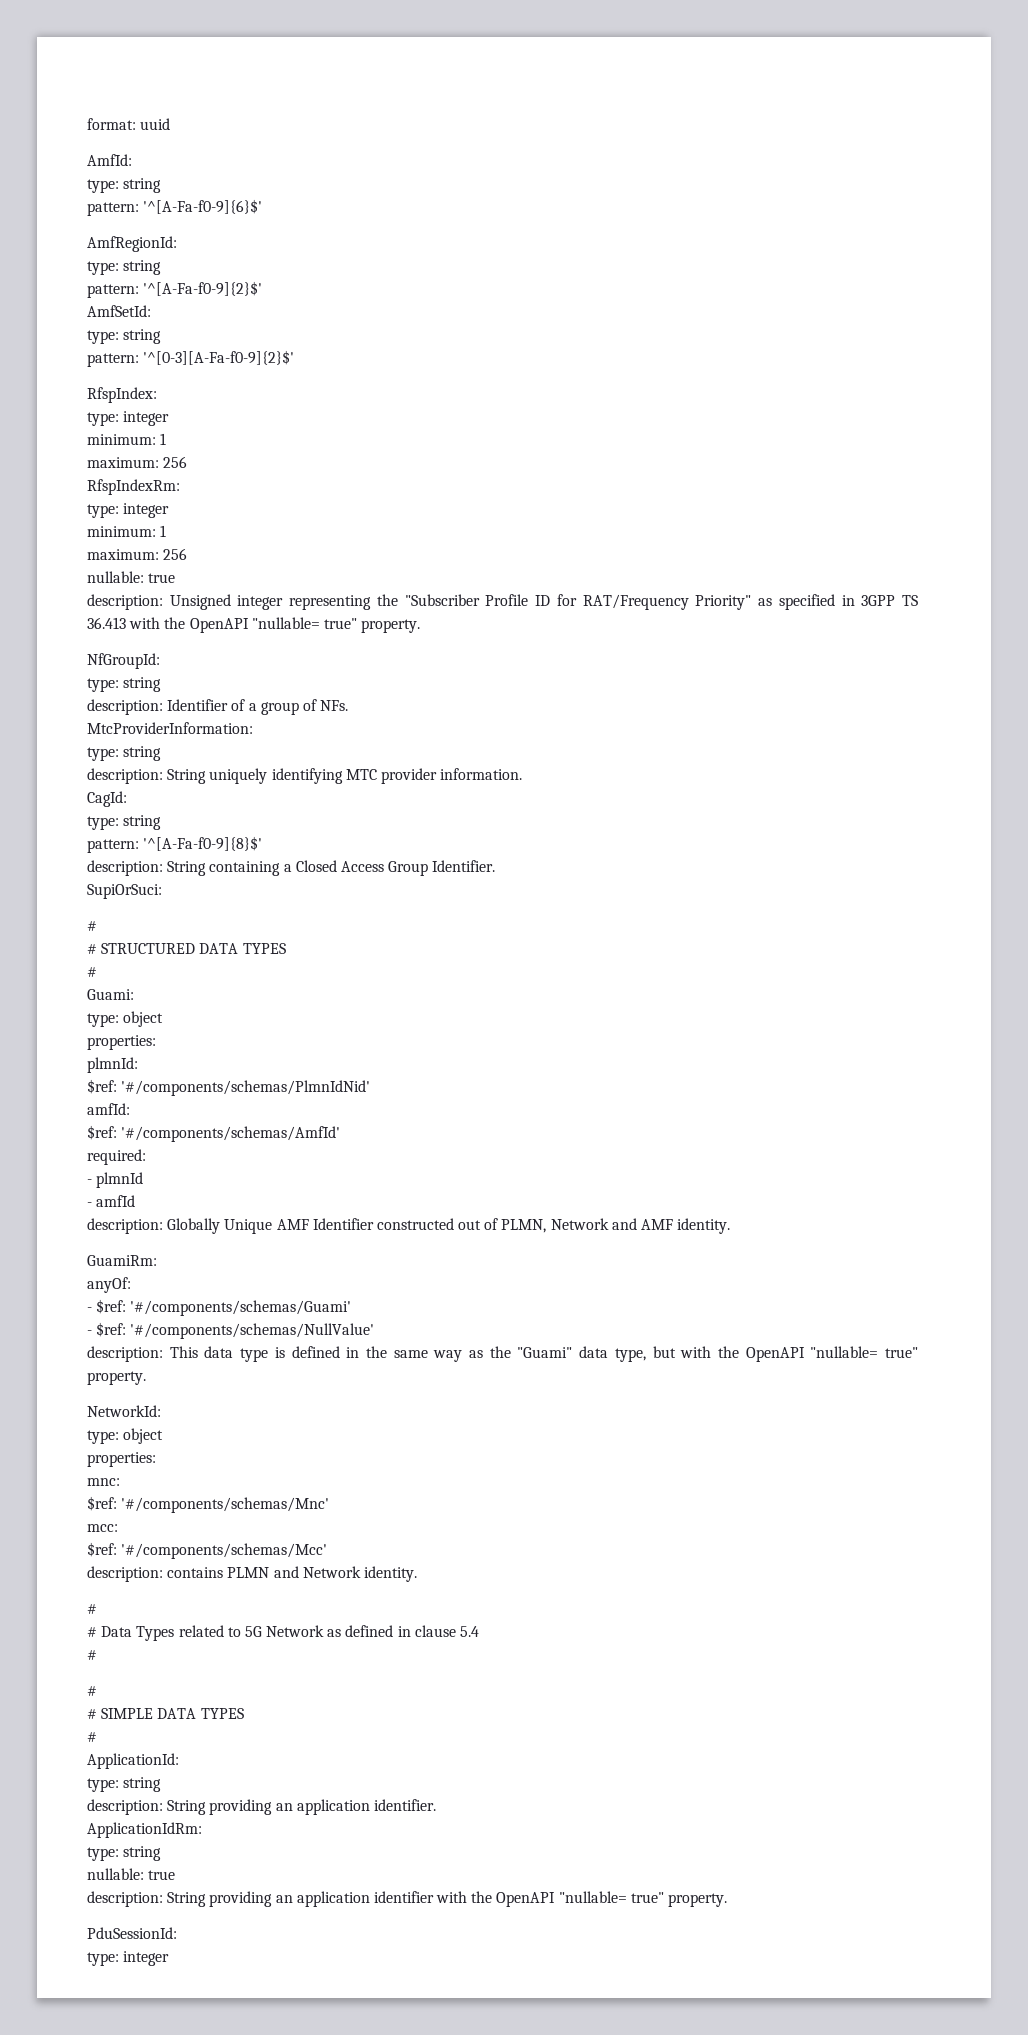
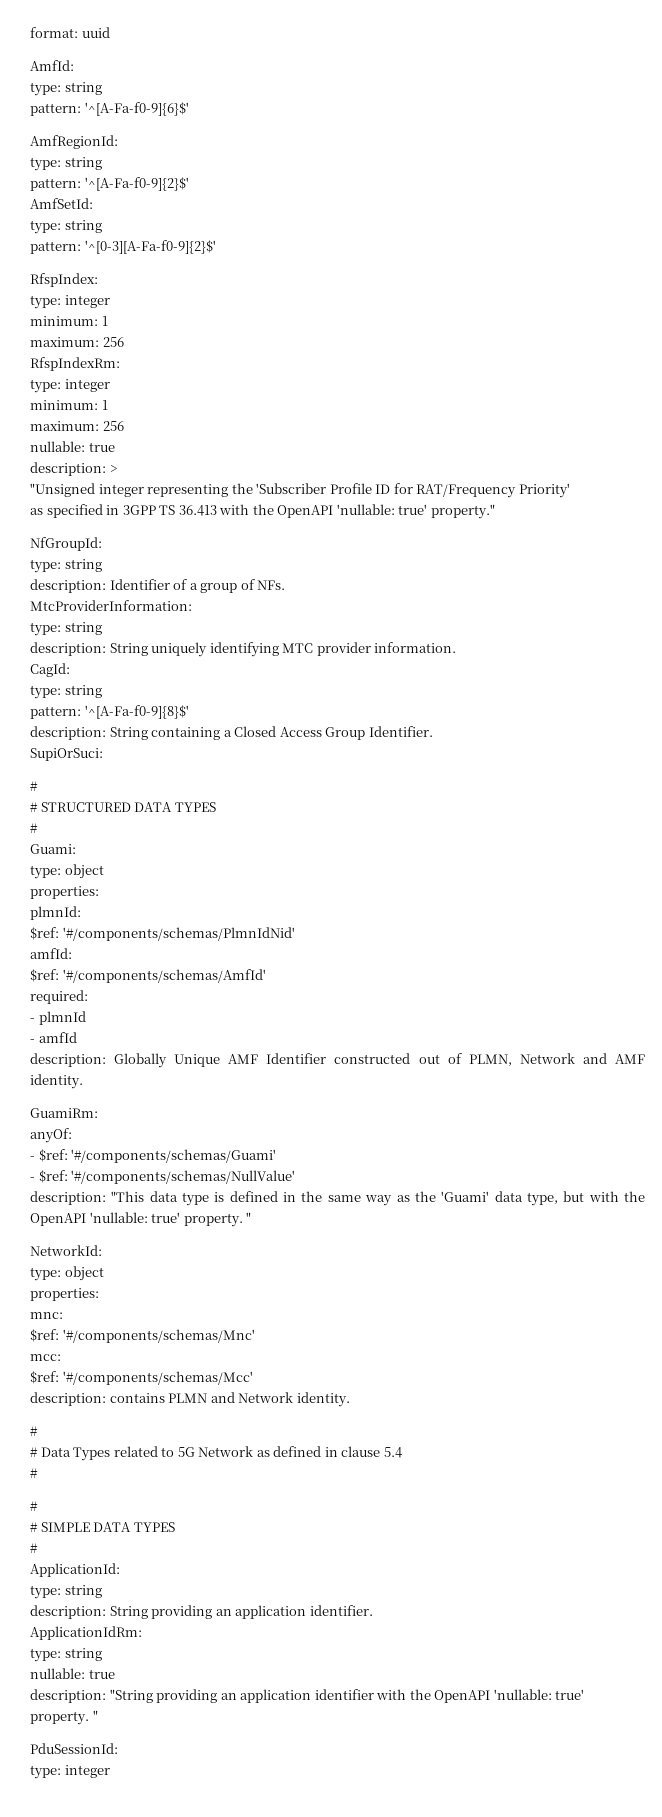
- description: Unsigned integer representing the "Subscriber Profile ID for RAT/Frequency Priority" as specified in 3GPP TS 36.413 with the OpenAPI "nullable= true" property.
+ description: >
+ "Unsigned integer representing the 'Subscriber Profile ID for RAT/Frequency Priority'
+ as specified in 3GPP TS 36.413 with the OpenAPI 'nullable: true' property."
- description: This data type is defined in the same way as the "Guami" data type, but with the OpenAPI "nullable= true" property.
+ description: "This data type is defined in the same way as the 'Guami' data type, but with the OpenAPI 'nullable: true' property. "
- description: String providing an application identifier with the OpenAPI "nullable= true" property.
+ description: "String providing an application identifier with the OpenAPI 'nullable: true' property. "

